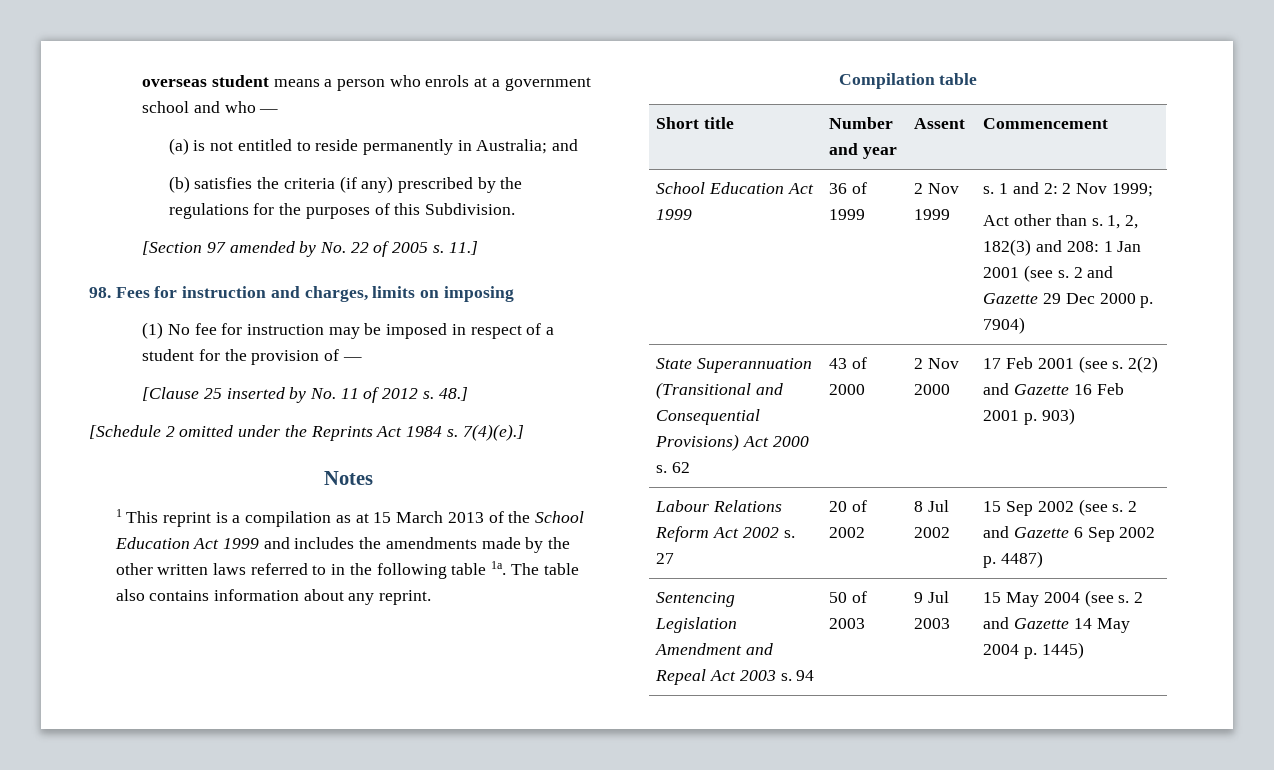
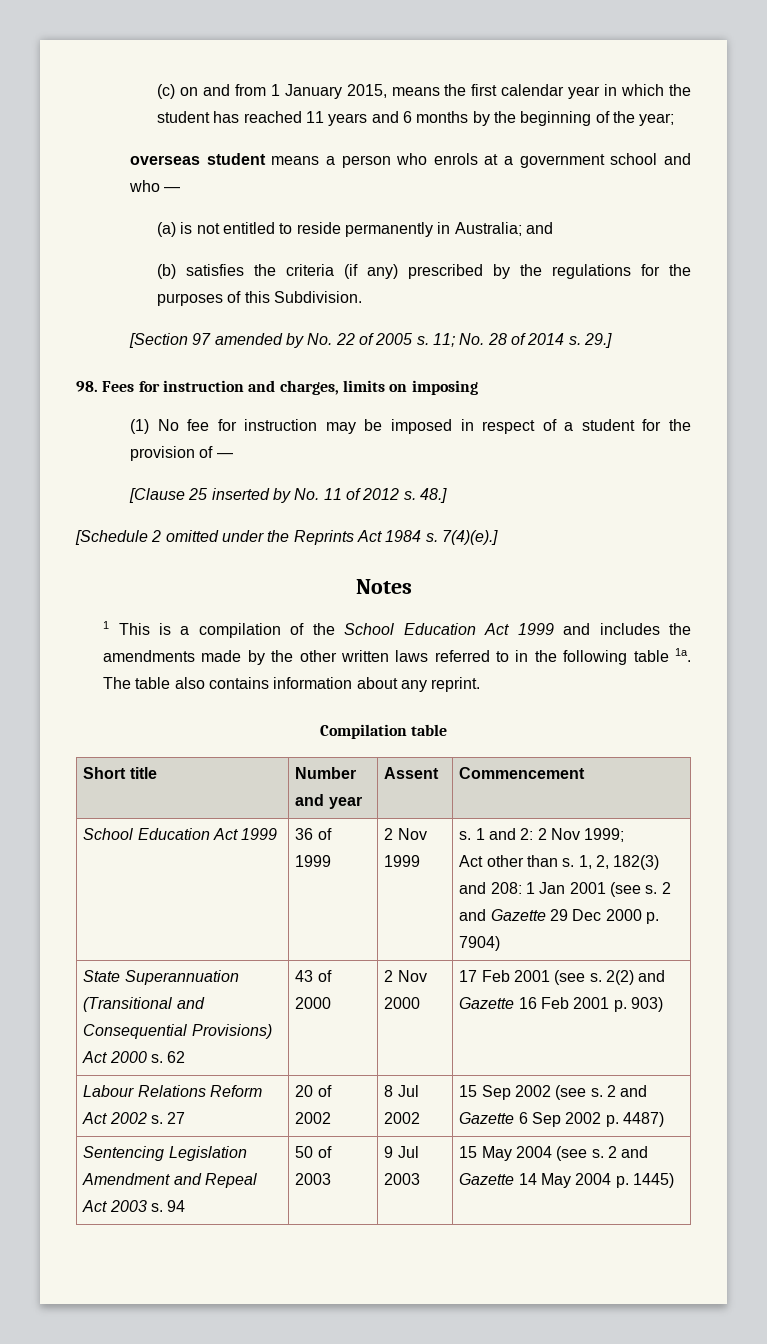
+ (c) on and from 1 January 2015, means the first calendar year in which the student has reached 11 years and 6 months by the beginning of the year;
- 11.]
+ 11; No. 28 of 2014 s. 29.]
- 1 This reprint is a compilation as at 15 March 2013 of the School Education Act 1999 and includes the amendments made by the other written laws referred to in the following table 1a.
+ 1 This is a compilation of the School Education Act 1999 and includes the amendments made by the other written laws referred to in the following table 1a.

